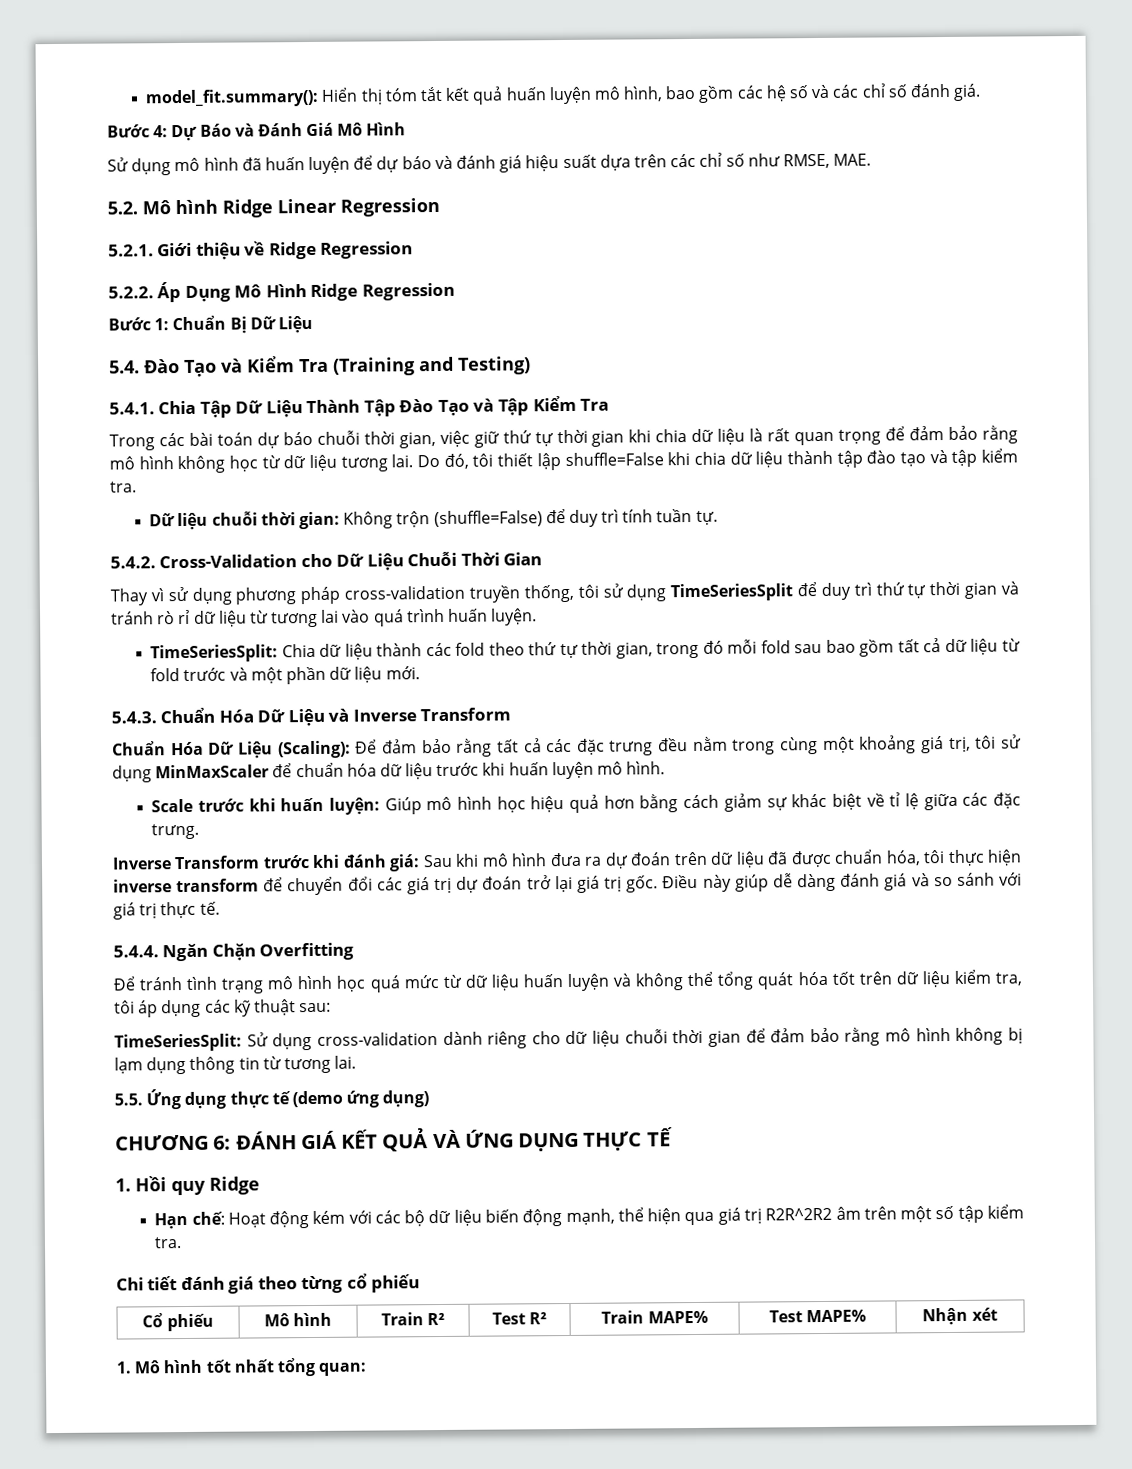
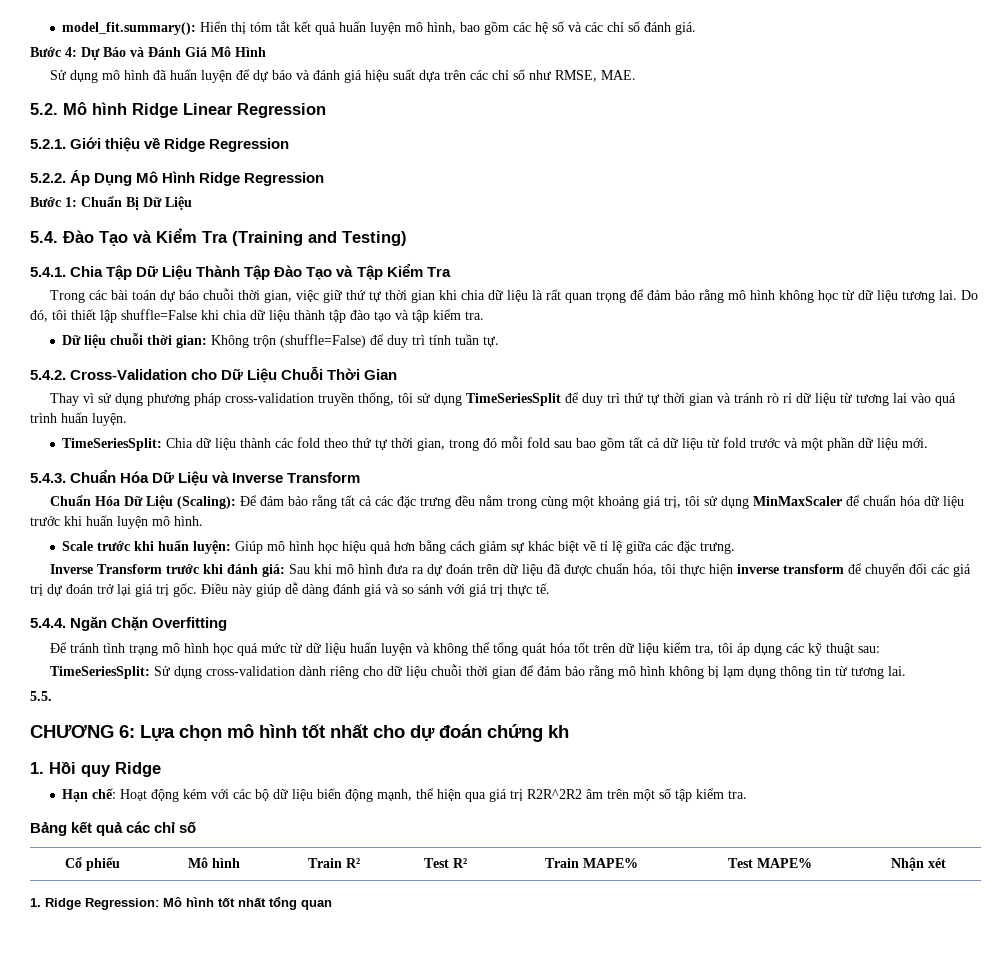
- 5.5. Ứng dụng thực tế (demo ứng dụng)
- CHƯƠNG 6: ĐÁNH GIÁ KẾT QUẢ VÀ ỨNG DỤNG THỰC TẾ
+ 5.5.
+ CHƯƠNG 6: Lựa chọn mô hình tốt nhất cho dự đoán chứng kh
- Chi tiết đánh giá theo từng cổ phiếu
+ Bảng kết quả các chỉ số
- 1. Mô hình tốt nhất tổng quan:
+ 1. Ridge Regression: Mô hình tốt nhất tổng quan

